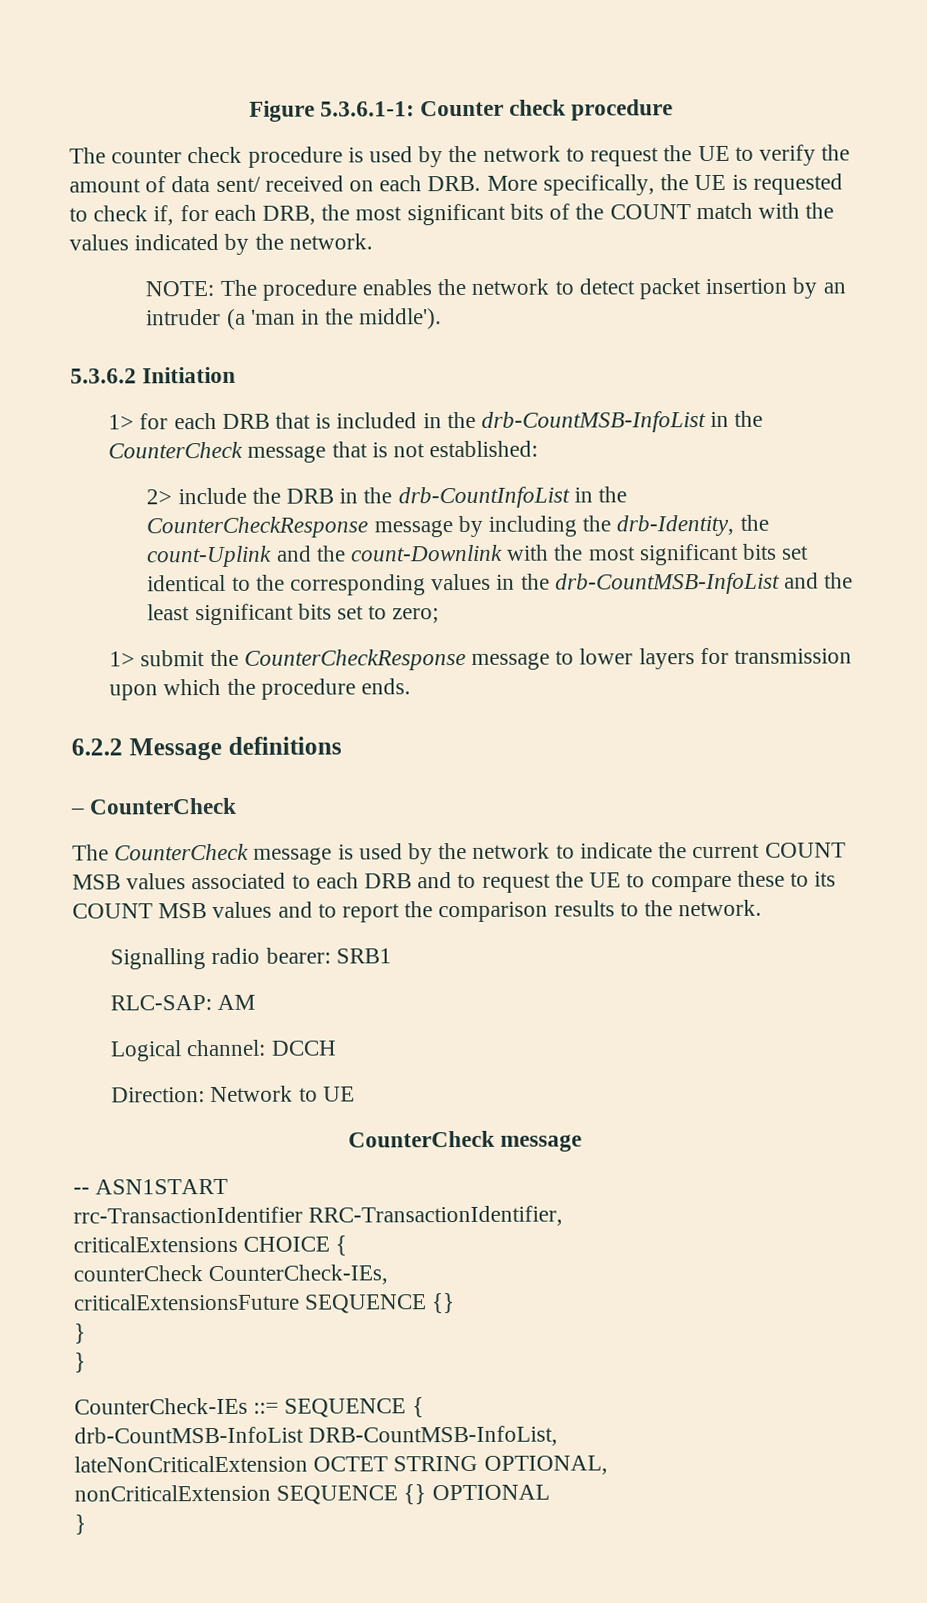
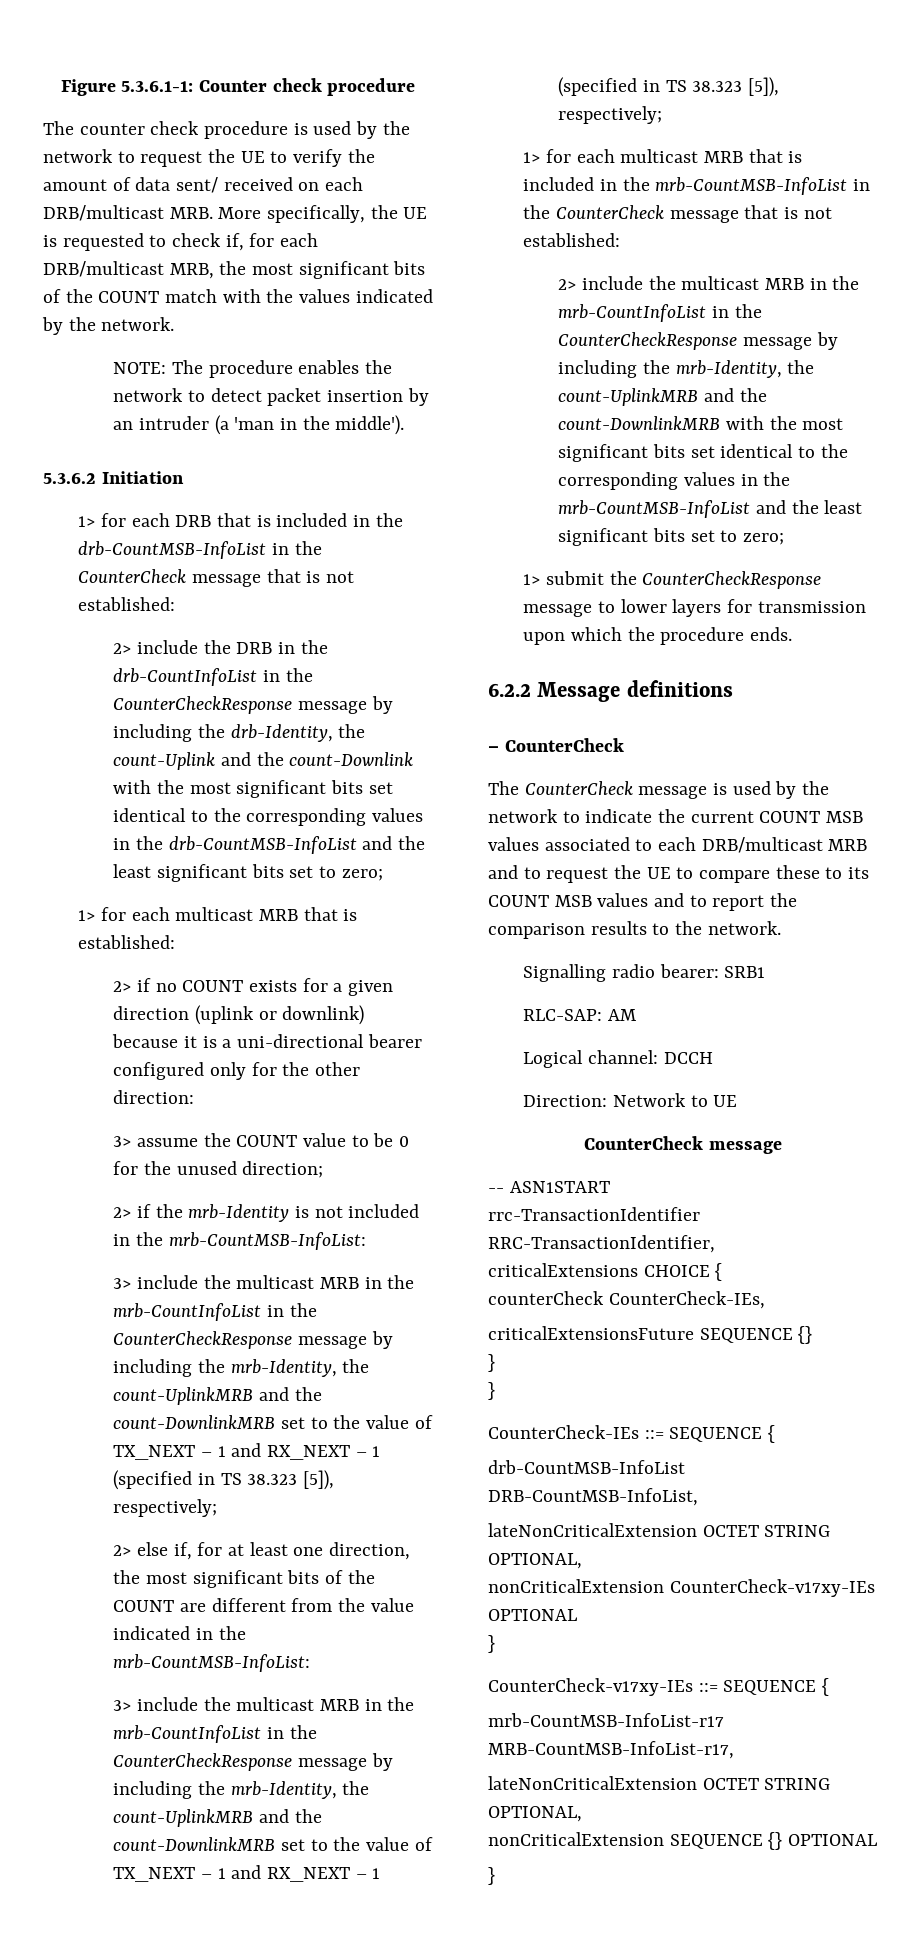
- The counter check procedure is used by the network to request the UE to verify the amount of data sent/ received on each DRB. More specifically, the UE is requested to check if, for each DRB, the most significant bits of the COUNT match with the values indicated by the network.
+ The counter check procedure is used by the network to request the UE to verify the amount of data sent/ received on each DRB/multicast MRB. More specifically, the UE is requested to check if, for each DRB/multicast MRB, the most significant bits of the COUNT match with the values indicated by the network.
+ 1> for each multicast MRB that is established:
+ 2> if no COUNT exists for a given direction (uplink or downlink) because it is a uni-directional bearer configured only for the other direction:
+ 3> assume the COUNT value to be 0 for the unused direction;
+ 2> if the mrb-Identity is not included in the mrb-CountMSB-InfoList:
+ 3> include the multicast MRB in the mrb-CountInfoList in the CounterCheckResponse message by including the mrb-Identity, the count-UplinkMRB and the count-DownlinkMRB set to the value of TX_NEXT – 1 and RX_NEXT – 1 (specified in TS 38.323 [5]), respectively;
+ 2> else if, for at least one direction, the most significant bits of the COUNT are different from the value indicated in the mrb-CountMSB-InfoList:
+ 3> include the multicast MRB in the mrb-CountInfoList in the CounterCheckResponse message by including the mrb-Identity, the count-UplinkMRB and the count-DownlinkMRB set to the value of TX_NEXT – 1 and RX_NEXT – 1 (specified in TS 38.323 [5]), respectively;
+ 1> for each multicast MRB that is included in the mrb-CountMSB-InfoList in the CounterCheck message that is not established:
+ 2> include the multicast MRB in the mrb-CountInfoList in the CounterCheckResponse message by including the mrb-Identity, the count-UplinkMRB and the count-DownlinkMRB with the most significant bits set identical to the corresponding values in the mrb-CountMSB-InfoList and the least significant bits set to zero;
- The CounterCheck message is used by the network to indicate the current COUNT MSB values associated to each DRB and to request the UE to compare these to its COUNT MSB values and to report the comparison results to the network.
+ The CounterCheck message is used by the network to indicate the current COUNT MSB values associated to each DRB/multicast MRB and to request the UE to compare these to its COUNT MSB values and to report the comparison results to the network.
+ nonCriticalExtension CounterCheck-v17xy-IEs OPTIONAL
+ }
+ CounterCheck-v17xy-IEs ::= SEQUENCE {
+ mrb-CountMSB-InfoList-r17 MRB-CountMSB-InfoList-r17,
+ lateNonCriticalExtension OCTET STRING OPTIONAL,

